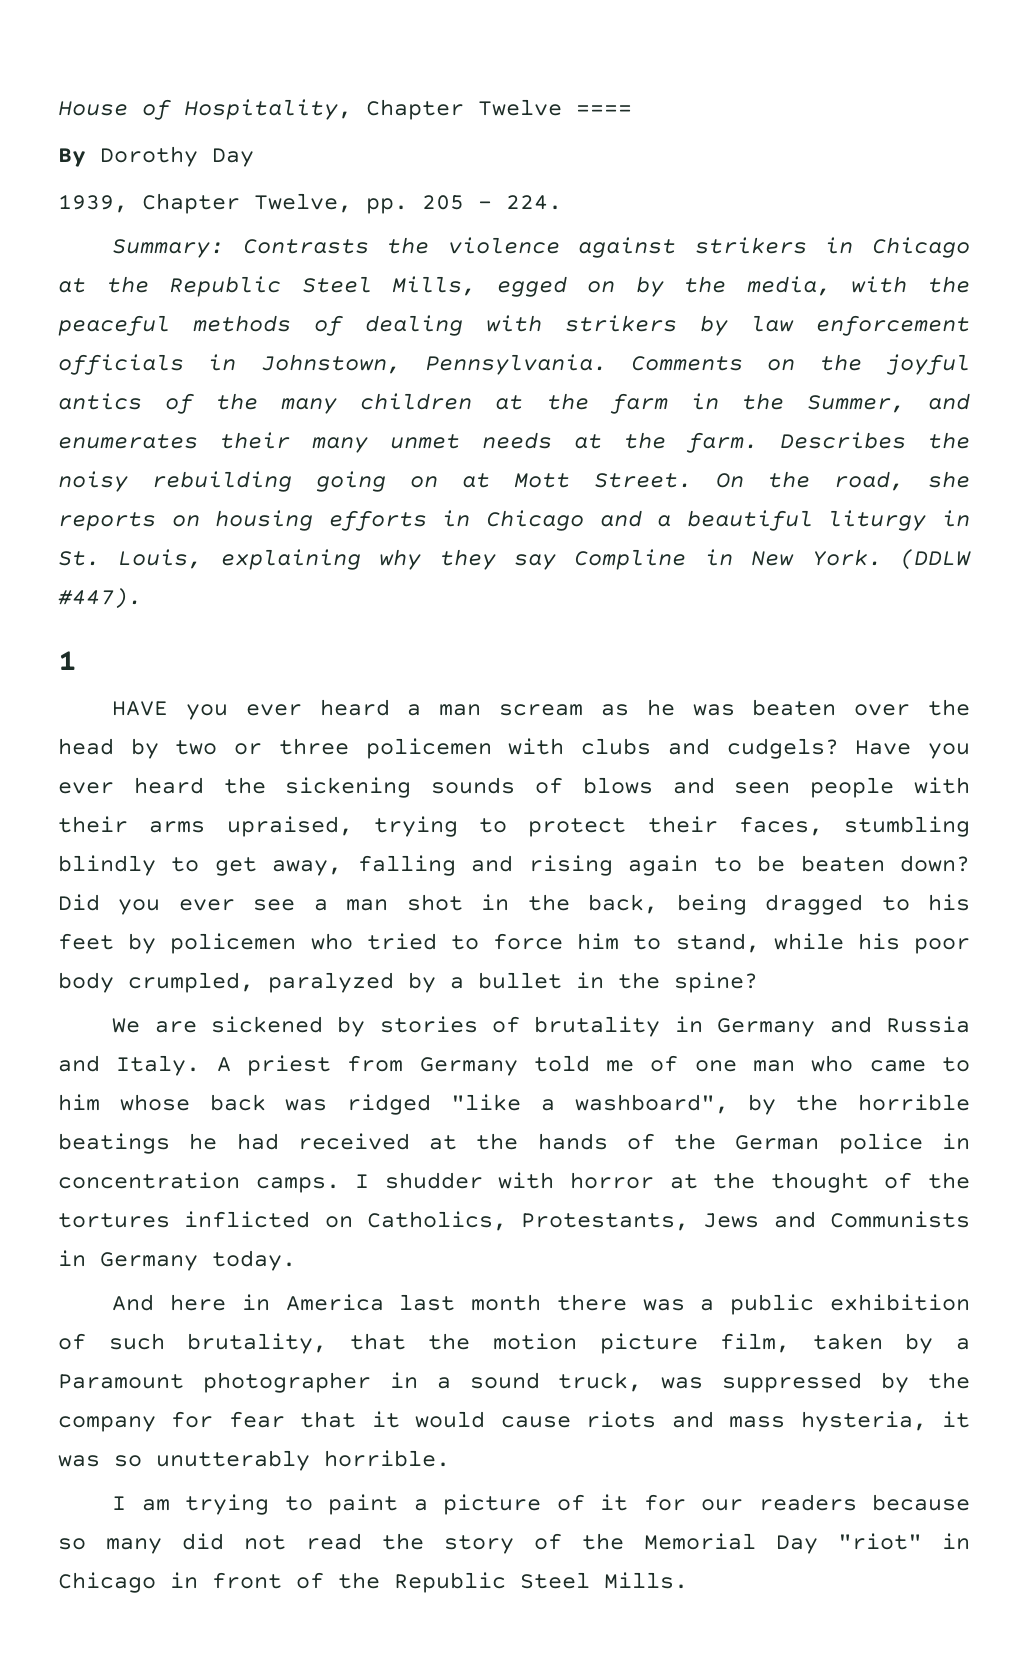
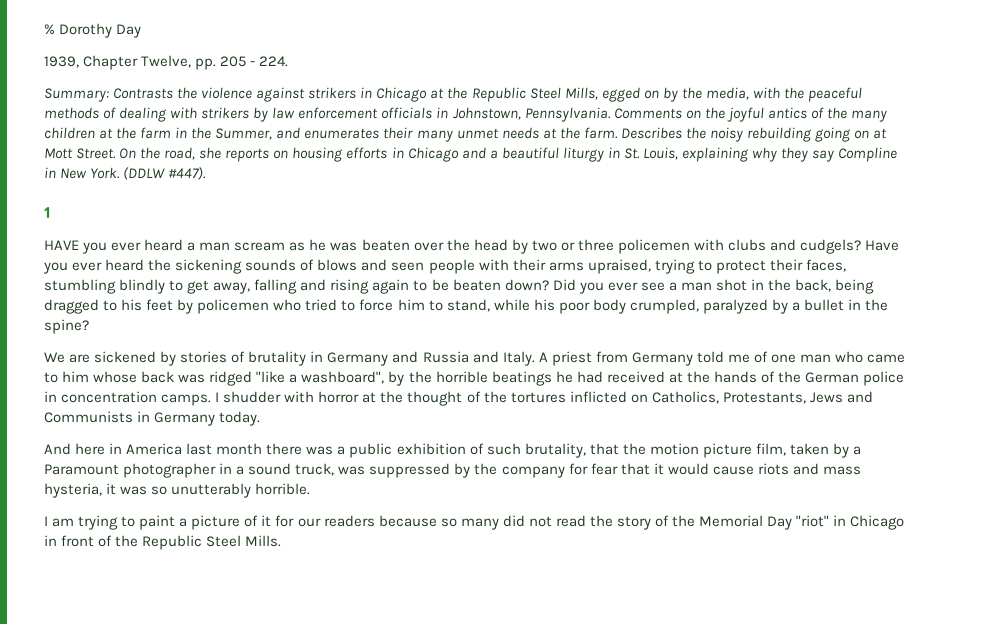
- House of Hospitality, Chapter Twelve ====
- By Dorothy Day
+ % Dorothy Day

